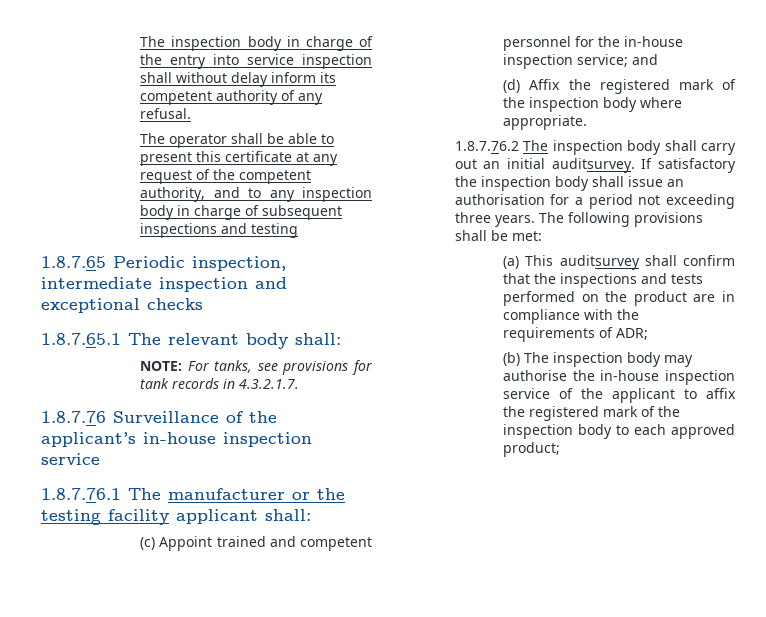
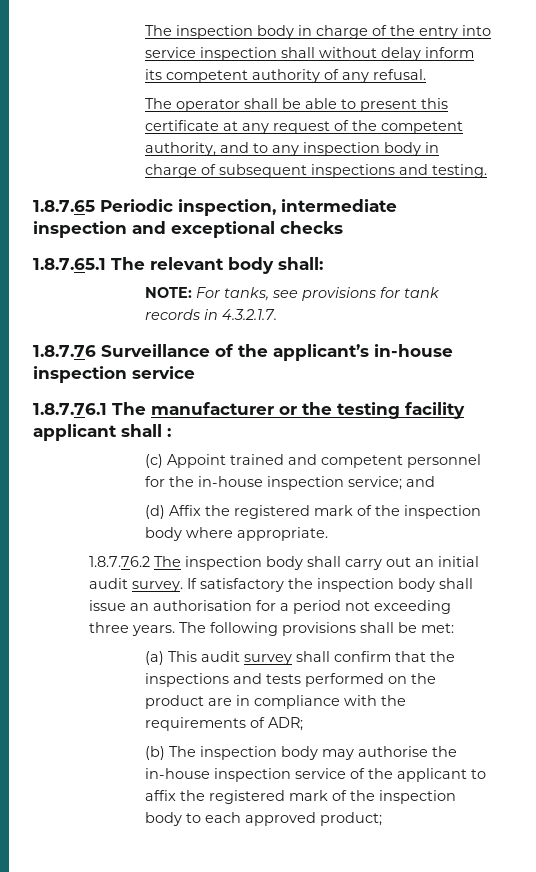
- The operator shall be able to present this certificate at any request of the competent authority, and to any inspection body in charge of subsequent inspections and testing
+ The operator shall be able to present this certificate at any request of the competent authority, and to any inspection body in charge of subsequent inspections and testing.
- 1.8.7.76.1 The manufacturer or the testing facility applicant shall:
+ 1.8.7.76.1 The manufacturer or the testing facility applicant shall :
- 1.8.7.76.2 The inspection body shall carry out an initial auditsurvey.
+ 1.8.7.76.2 The inspection body shall carry out an initial audit survey.
- (a) This auditsurvey shall confirm that the inspections and tests performed on the product are in compliance with the requirements of ADR;
+ (a) This audit survey shall confirm that the inspections and tests performed on the product are in compliance with the requirements of ADR;

